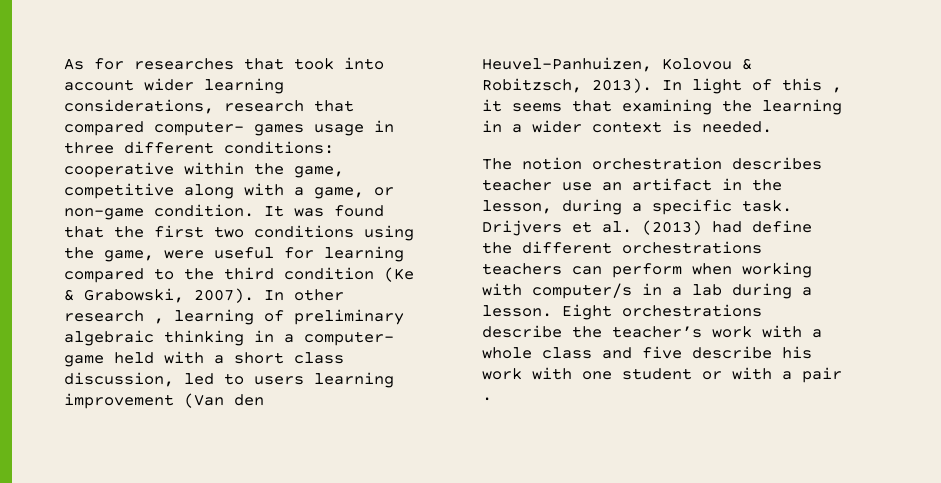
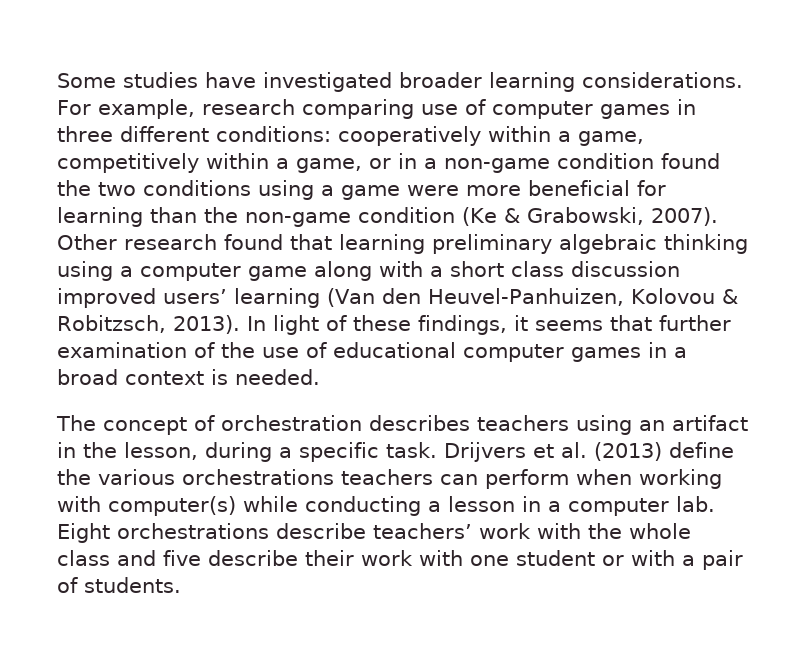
- As for researches that took into account wider learning considerations, research that compared computer- games usage in three different conditions: cooperative within the game, competitive along with a game, or non-game condition. It was found that the first two conditions using the game, were useful for learning compared to the third condition (Ke & Grabowski, 2007).
+ Some studies have investigated broader learning considerations. For example, research comparing use of computer games in three different conditions: cooperatively within a game, competitively within a game, or in a non-game condition found the two conditions using a game were more beneficial for learning than the non-game condition (Ke & Grabowski, 2007).
- In other research , learning of preliminary algebraic thinking in a computer- game held with a short class discussion, led to users learning improvement (Van den Heuvel-Panhuizen, Kolovou & Robitzsch, 2013).
+ Other research found that learning preliminary algebraic thinking using a computer game along with a short class discussion improved users’ learning (Van den Heuvel-Panhuizen, Kolovou & Robitzsch, 2013).
- In light of this , it seems that examining the learning in a wider context is needed.
+ In light of these findings, it seems that further examination of the use of educational computer games in a broad context is needed.
- The notion orchestration describes teacher use an artifact in the lesson, during a specific task.
+ The concept of orchestration describes teachers using an artifact in the lesson, during a specific task.
- Drijvers et al. (2013) had define the different orchestrations teachers can perform when working with computer/s in a lab during a lesson.
+ Drijvers et al. (2013) define the various orchestrations teachers can perform when working with computer(s) while conducting a lesson in a computer lab.
- Eight orchestrations describe the teacher’s work with a whole class and five describe his work with one student or with a pair .
+ Eight orchestrations describe teachers’ work with the whole class and five describe their work with one student or with a pair of students.

